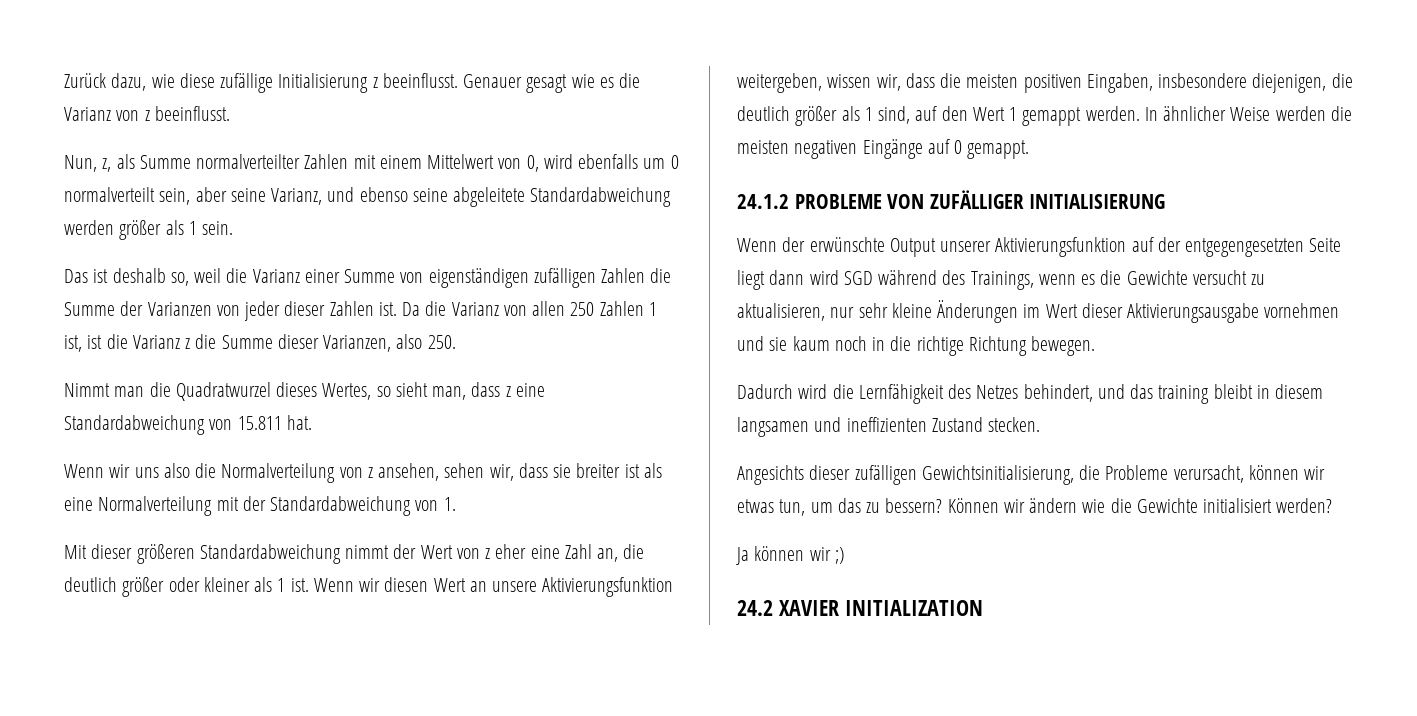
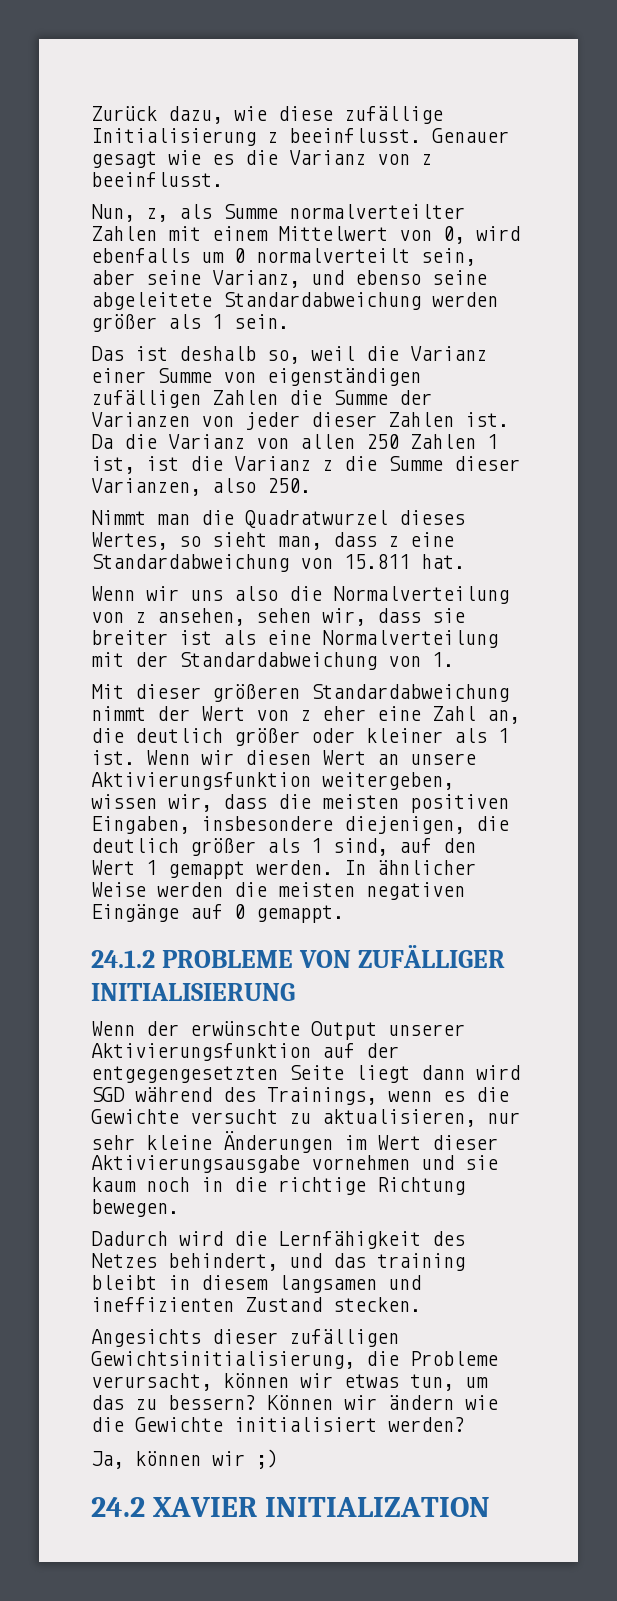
- Ja können wir ;)
+ Ja, können wir ;)

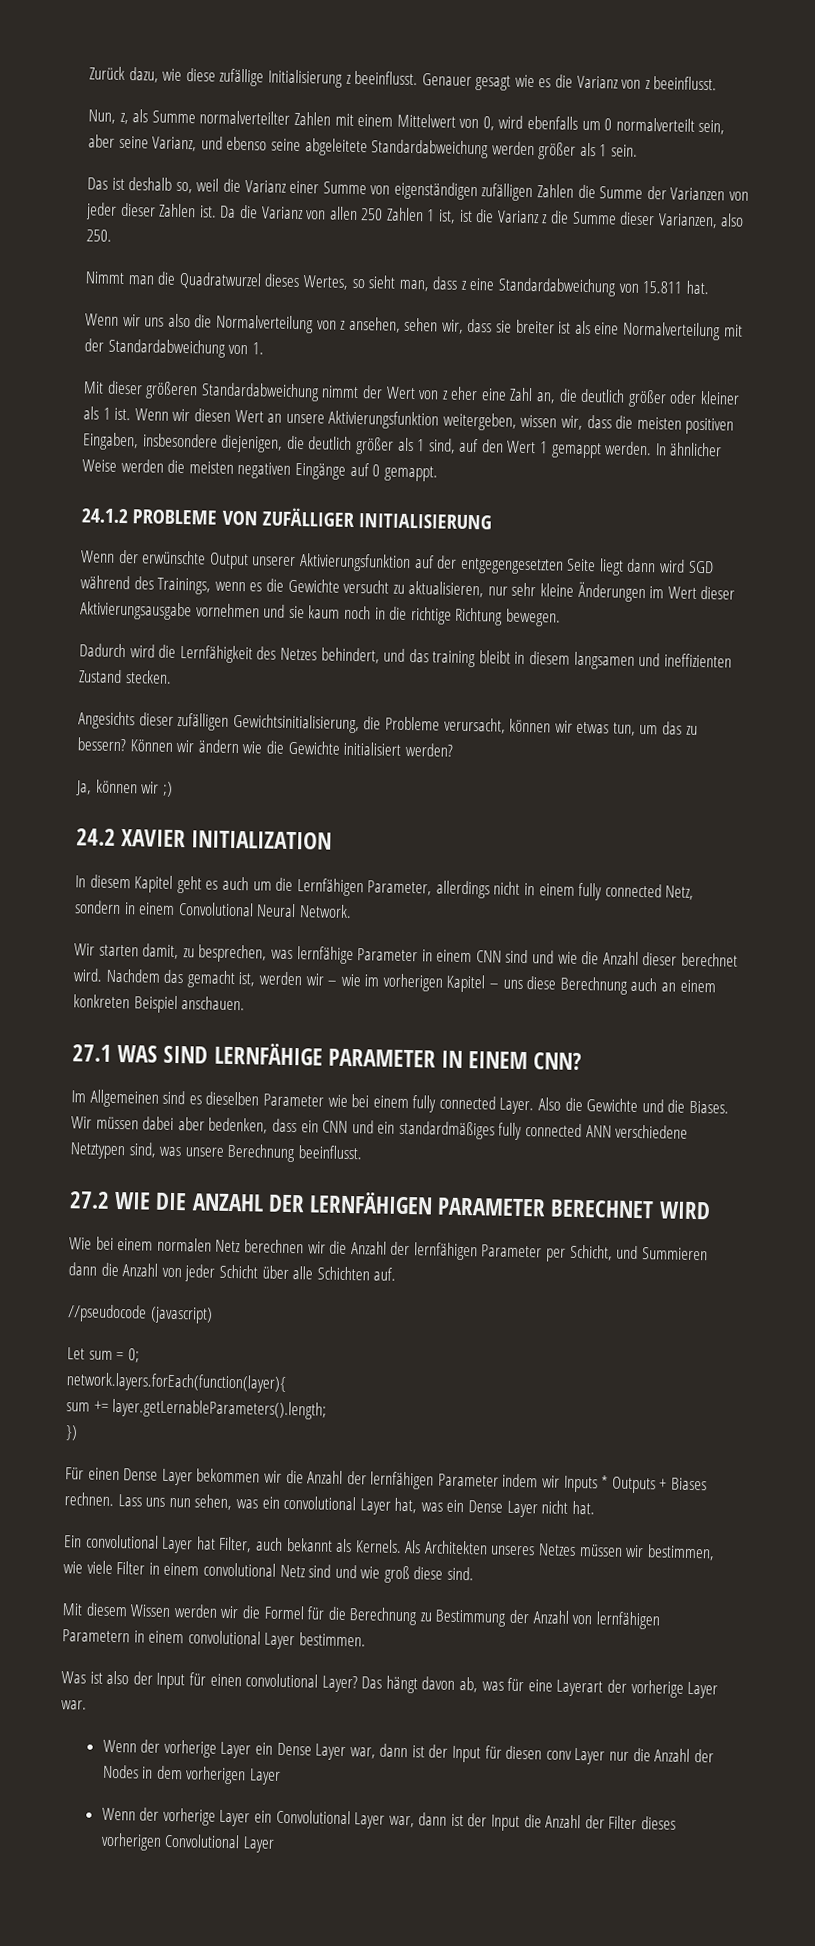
+ In diesem Kapitel geht es auch um die Lernfähigen Parameter, allerdings nicht in einem fully connected Netz, sondern in einem Convolutional Neural Network.
+ Wir starten damit, zu besprechen, was lernfähige Parameter in einem CNN sind und wie die Anzahl dieser berechnet wird. Nachdem das gemacht ist, werden wir – wie im vorherigen Kapitel – uns diese Berechnung auch an einem konkreten Beispiel anschauen.
+ 27.1 WAS SIND LERNFÄHIGE PARAMETER IN EINEM CNN?
+ Im Allgemeinen sind es dieselben Parameter wie bei einem fully connected Layer. Also die Gewichte und die Biases. Wir müssen dabei aber bedenken, dass ein CNN und ein standardmäßiges fully connected ANN verschiedene Netztypen sind, was unsere Berechnung beeinflusst.
+ 27.2 WIE DIE ANZAHL DER LERNFÄHIGEN PARAMETER BERECHNET WIRD
+ Wie bei einem normalen Netz berechnen wir die Anzahl der lernfähigen Parameter per Schicht, und Summieren dann die Anzahl von jeder Schicht über alle Schichten auf.
+ //pseudocode (javascript)
+ Let sum = 0;
+ network.layers.forEach(function(layer){
+ sum += layer.getLernableParameters().length;
+ })
+ Für einen Dense Layer bekommen wir die Anzahl der lernfähigen Parameter indem wir Inputs * Outputs + Biases rechnen. Lass uns nun sehen, was ein convolutional Layer hat, was ein Dense Layer nicht hat.
+ Ein convolutional Layer hat Filter, auch bekannt als Kernels. Als Architekten unseres Netzes müssen wir bestimmen, wie viele Filter in einem convolutional Netz sind und wie groß diese sind.
+ Mit diesem Wissen werden wir die Formel für die Berechnung zu Bestimmung der Anzahl von lernfähigen Parametern in einem convolutional Layer bestimmen.
+ Was ist also der Input für einen convolutional Layer? Das hängt davon ab, was für eine Layerart der vorherige Layer war.
+ Wenn der vorherige Layer ein Dense Layer war, dann ist der Input für diesen conv Layer nur die Anzahl der Nodes in dem vorherigen Layer
+ Wenn der vorherige Layer ein Convolutional Layer war, dann ist der Input die Anzahl der Filter dieses vorherigen Convolutional Layer

